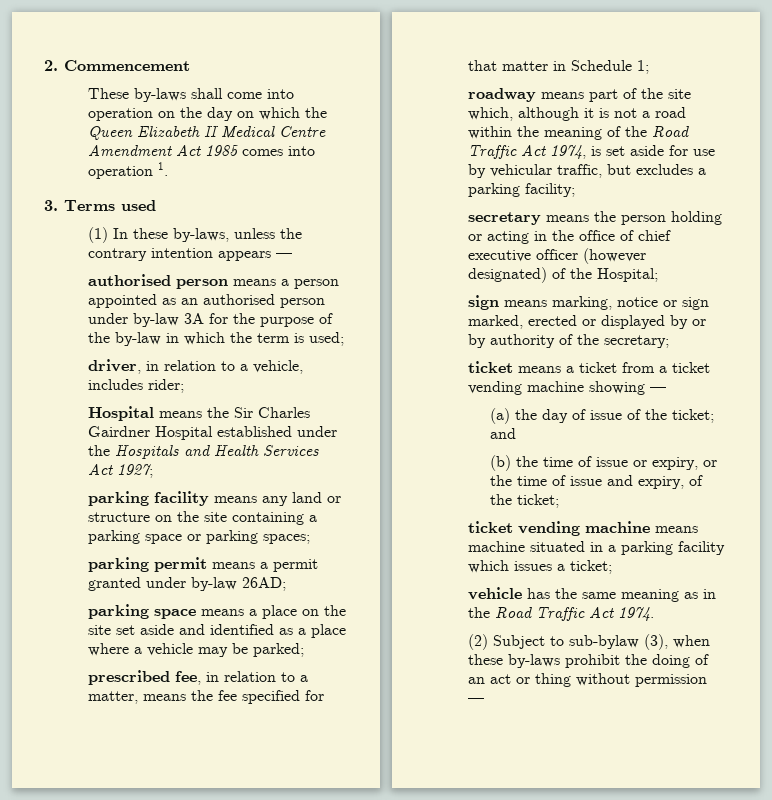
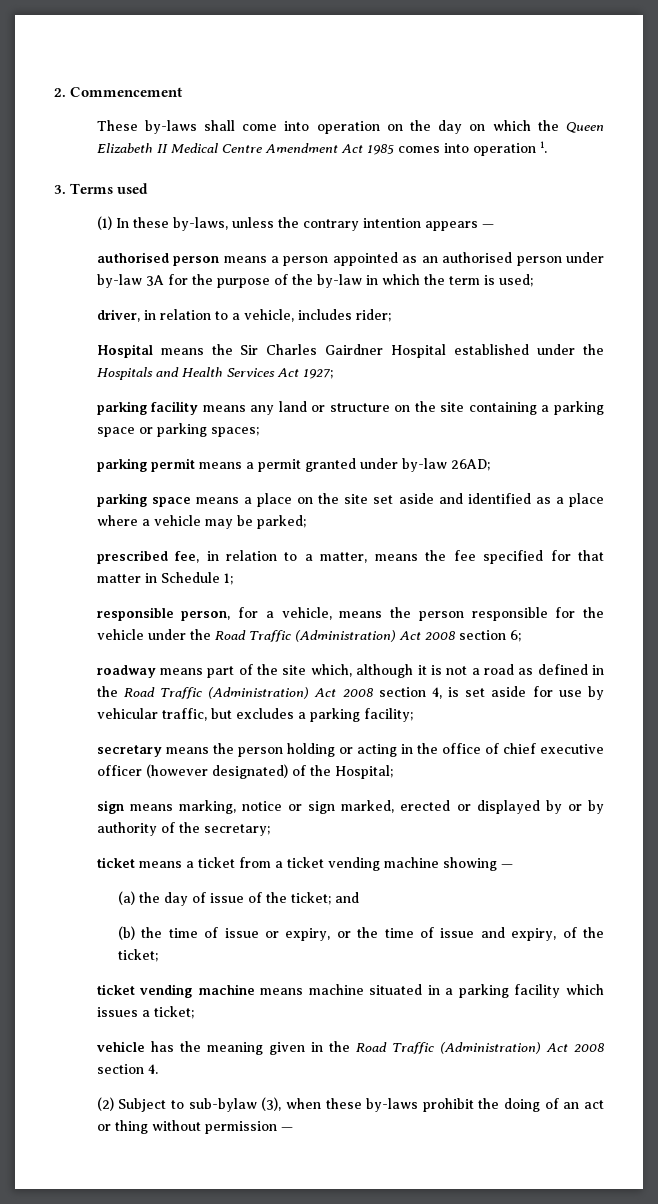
+ responsible person, for a vehicle, means the person responsible for the vehicle under the Road Traffic (Administration) Act 2008 section 6;
- roadway means part of the site which, although it is not a road within the meaning of the Road Traffic Act 1974, is set aside for use by vehicular traffic, but excludes a parking facility;
+ roadway means part of the site which, although it is not a road as defined in the Road Traffic (Administration) Act 2008 section 4, is set aside for use by vehicular traffic, but excludes a parking facility;
- vehicle has the same meaning as in the Road Traffic Act 1974.
+ vehicle has the meaning given in the Road Traffic (Administration) Act 2008 section 4.

